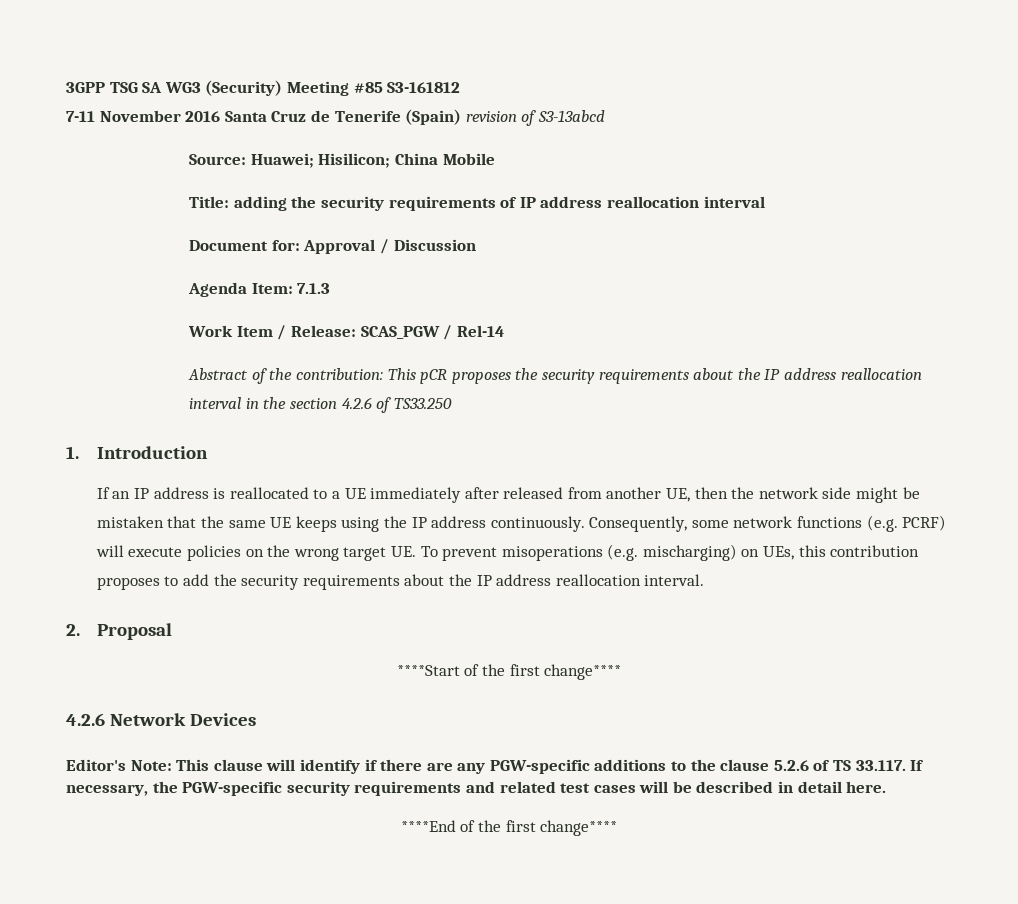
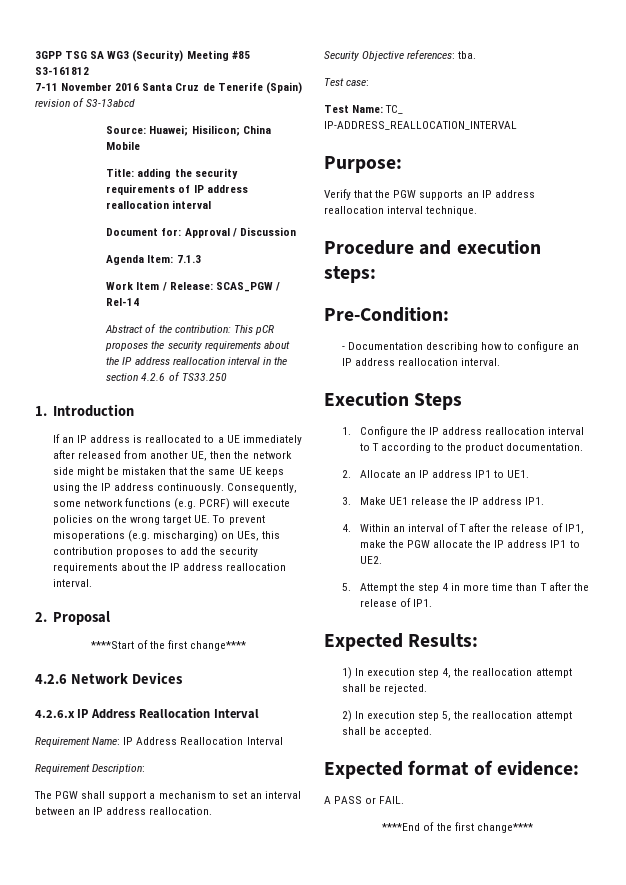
- Editor's Note: This clause will identify if there are any PGW-specific additions to the clause 5.2.6 of TS 33.117. If necessary, the PGW-specific security requirements and related test cases will be described in detail here.
+ 4.2.6.x IP Address Reallocation Interval
+ Requirement Name: IP Address Reallocation Interval
+ Requirement Description:
+ The PGW shall support a mechanism to set an interval between an IP address reallocation.
+ Security Objective references: tba.
+ Test case:
+ Test Name: TC_ IP-ADDRESS_REALLOCATION_INTERVAL
+ Purpose:
+ Verify that the PGW supports an IP address reallocation interval technique.
+ Procedure and execution steps:
+ Pre-Condition:
+ - Documentation describing how to configure an IP address reallocation interval.
+ Execution Steps
+ 1. Configure the IP address reallocation interval to T according to the product documentation.
+ 2. Allocate an IP address IP1 to UE1.
+ 3. Make UE1 release the IP address IP1.
+ 4. Within an interval of T after the release of IP1, make the PGW allocate the IP address IP1 to UE2.
+ 5. Attempt the step 4 in more time than T after the release of IP1.
+ Expected Results:
+ 1) In execution step 4, the reallocation attempt shall be rejected.
+ 2) In execution step 5, the reallocation attempt shall be accepted.
+ Expected format of evidence:
+ A PASS or FAIL.

